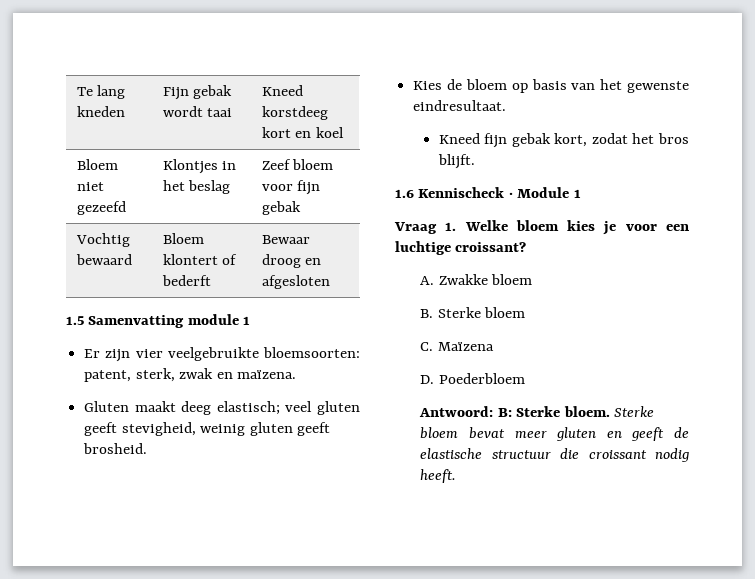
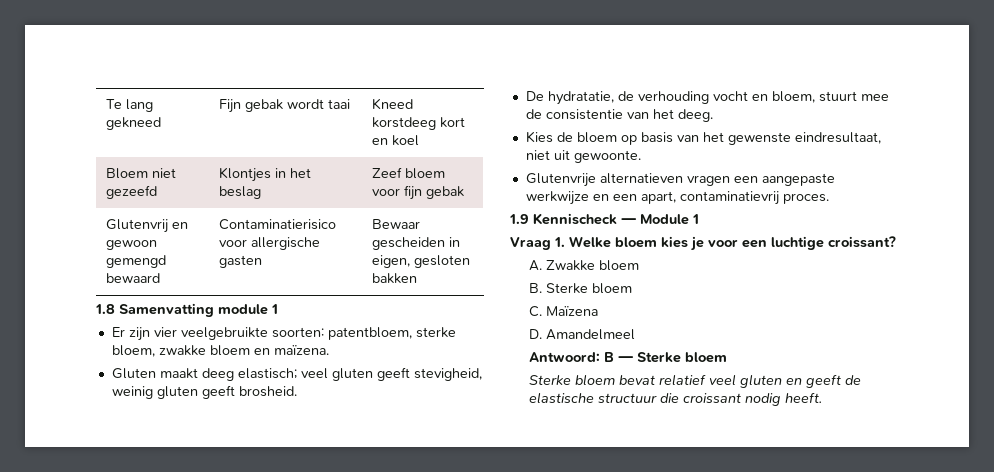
- Te lang kneden | Fijn gebak wordt taai | Kneed korstdeeg kort en koel
+ Te lang gekneed | Fijn gebak wordt taai | Kneed korstdeeg kort en koel
- Vochtig bewaard | Bloem klontert of bederft | Bewaar droog en afgesloten
- 1.5 Samenvatting module 1
+ Glutenvrij en gewoon gemengd bewaard | Contaminatierisico voor allergische gasten | Bewaar gescheiden in eigen, gesloten bakken
+ 1.8 Samenvatting module 1
- Er zijn vier veelgebruikte bloemsoorten: patent, sterk, zwak en maïzena.
+ Er zijn vier veelgebruikte soorten: patentbloem, sterke bloem, zwakke bloem en maïzena.
+ De hydratatie, de verhouding vocht en bloem, stuurt mee de consistentie van het deeg.
- Kies de bloem op basis van het gewenste eindresultaat.
- Kneed fijn gebak kort, zodat het bros blijft.
- 1.6 Kennischeck · Module 1
+ Kies de bloem op basis van het gewenste eindresultaat, niet uit gewoonte.
+ Glutenvrije alternatieven vragen een aangepaste werkwijze en een apart, contaminatievrij proces.
+ 1.9 Kennischeck — Module 1
- D. Poederbloem
+ D. Amandelmeel
- Antwoord: B: Sterke bloem. Sterke bloem bevat meer gluten en geeft de elastische structuur die croissant nodig heeft.
+ Antwoord: B — Sterke bloem
+ Sterke bloem bevat relatief veel gluten en geeft de elastische structuur die croissant nodig heeft.

